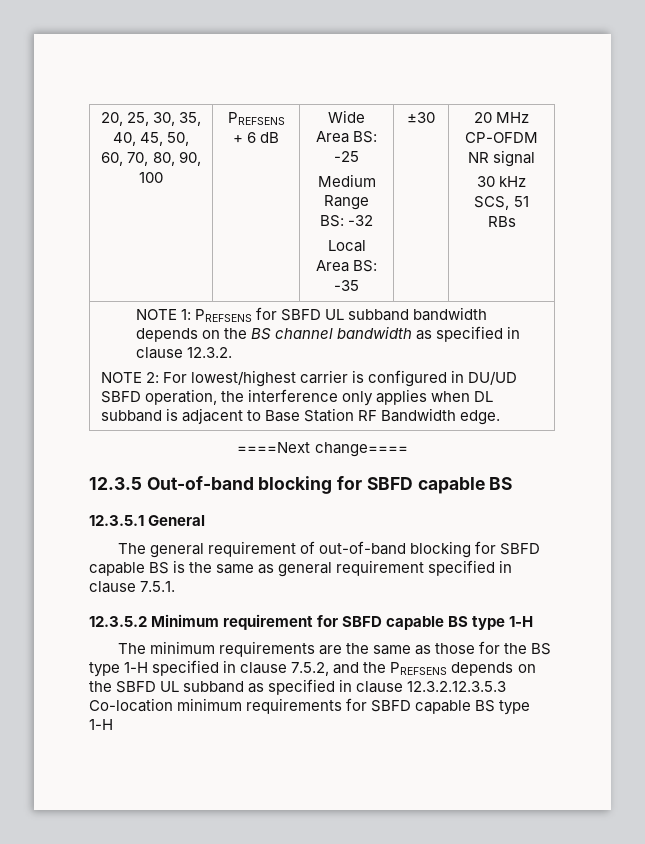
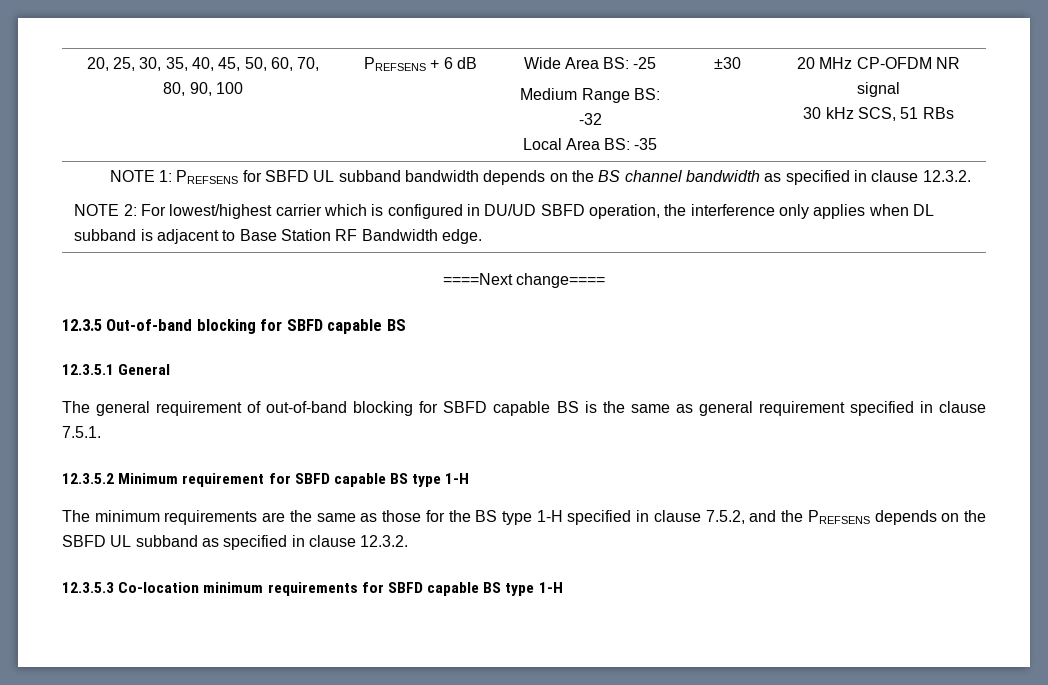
- NOTE 2: For lowest/highest carrier is configured in DU/UD SBFD operation, the interference only applies when DL subband is adjacent to Base Station RF Bandwidth edge.
+ NOTE 2: For lowest/highest carrier which is configured in DU/UD SBFD operation, the interference only applies when DL subband is adjacent to Base Station RF Bandwidth edge.
- The minimum requirements are the same as those for the BS type 1-H specified in clause 7.5.2, and the PREFSENS depends on the SBFD UL subband as specified in clause 12.3.2.12.3.5.3 Co-location minimum requirements for SBFD capable BS type 1-H
+ The minimum requirements are the same as those for the BS type 1-H specified in clause 7.5.2, and the PREFSENS depends on the SBFD UL subband as specified in clause 12.3.2.
+ 12.3.5.3 Co-location minimum requirements for SBFD capable BS type 1-H

